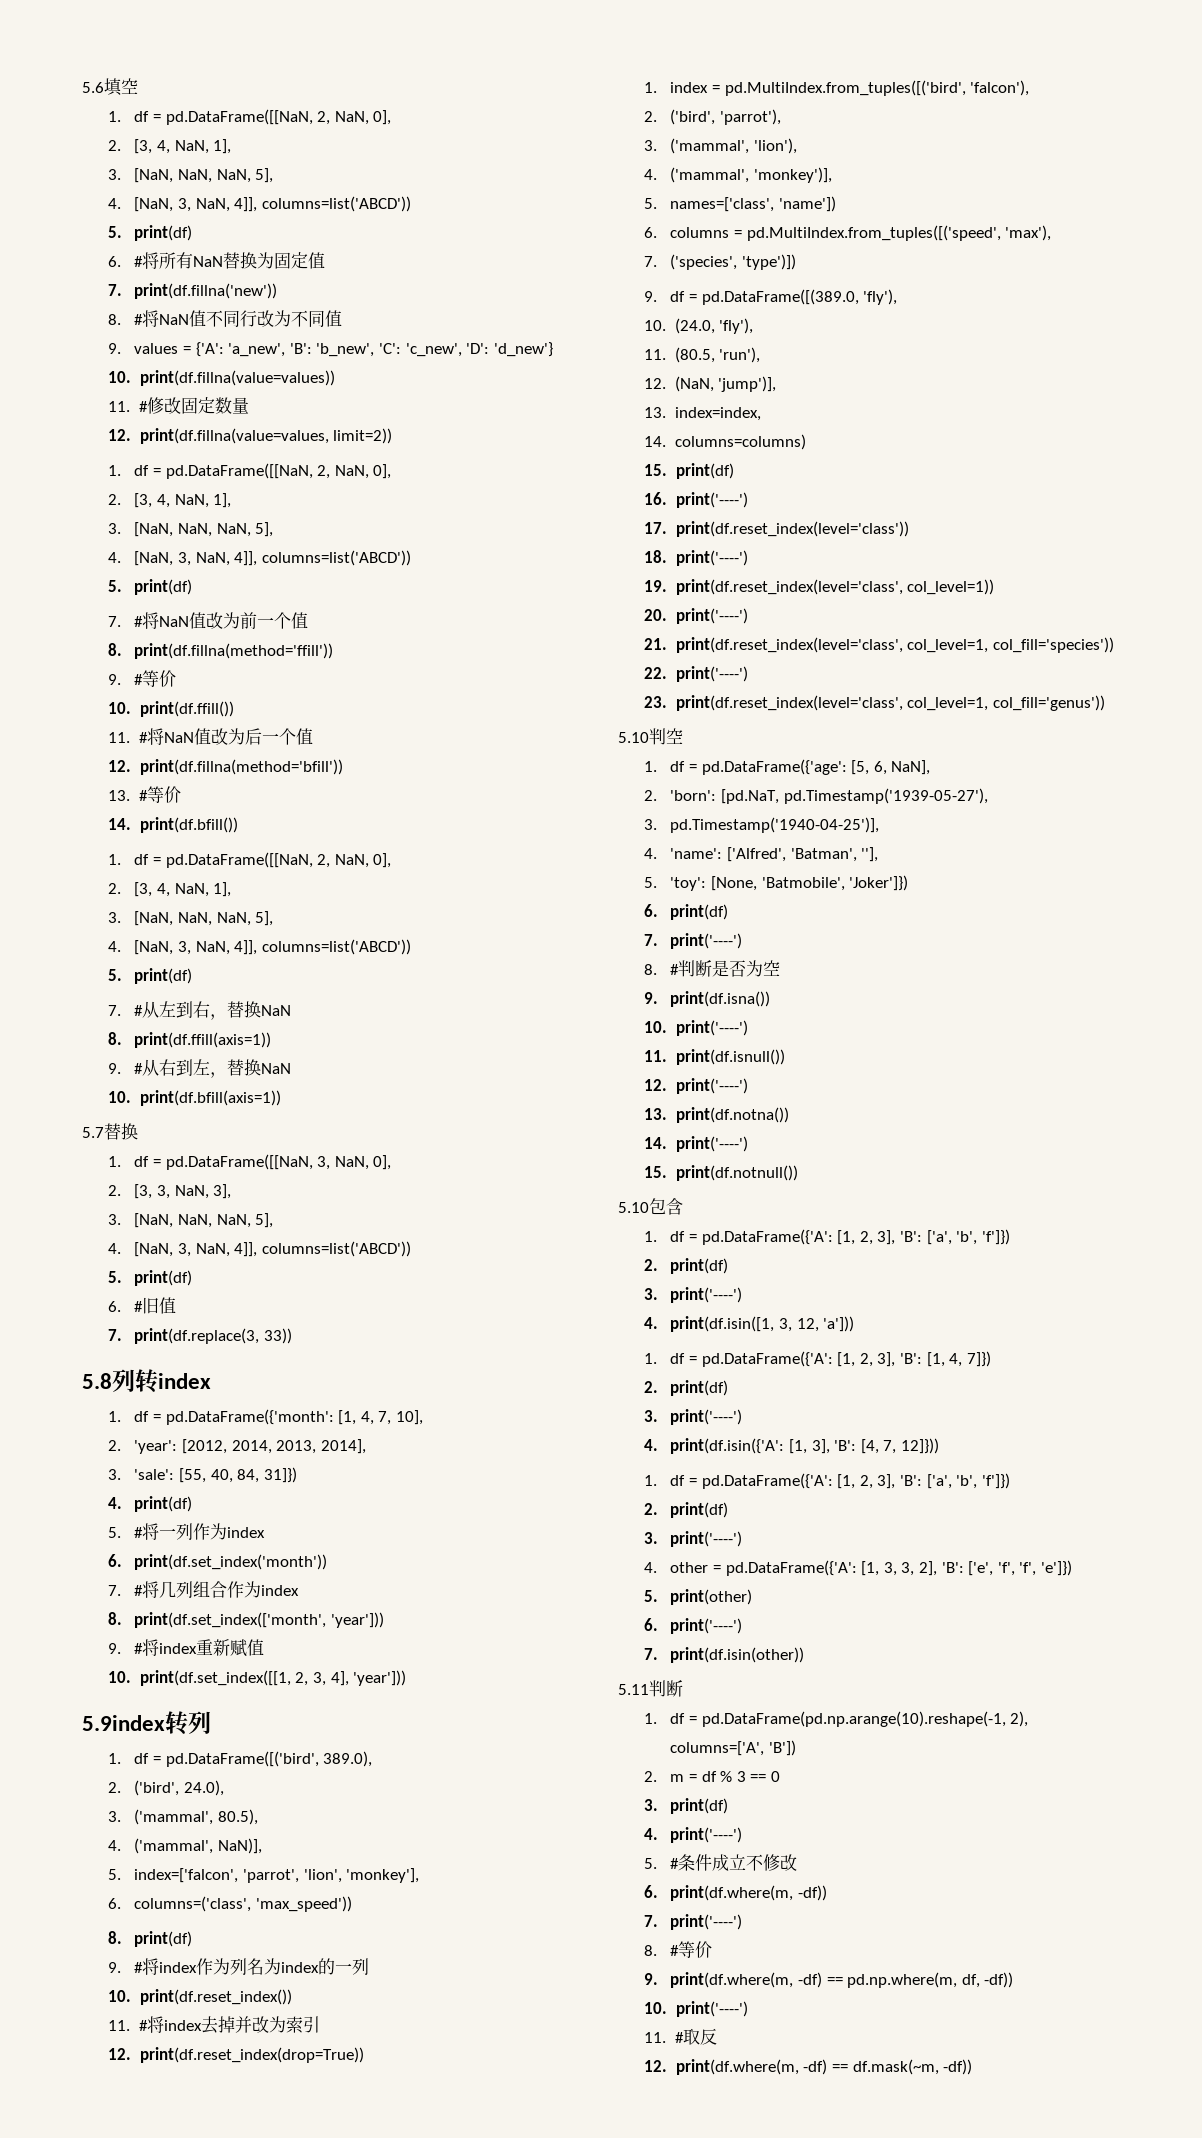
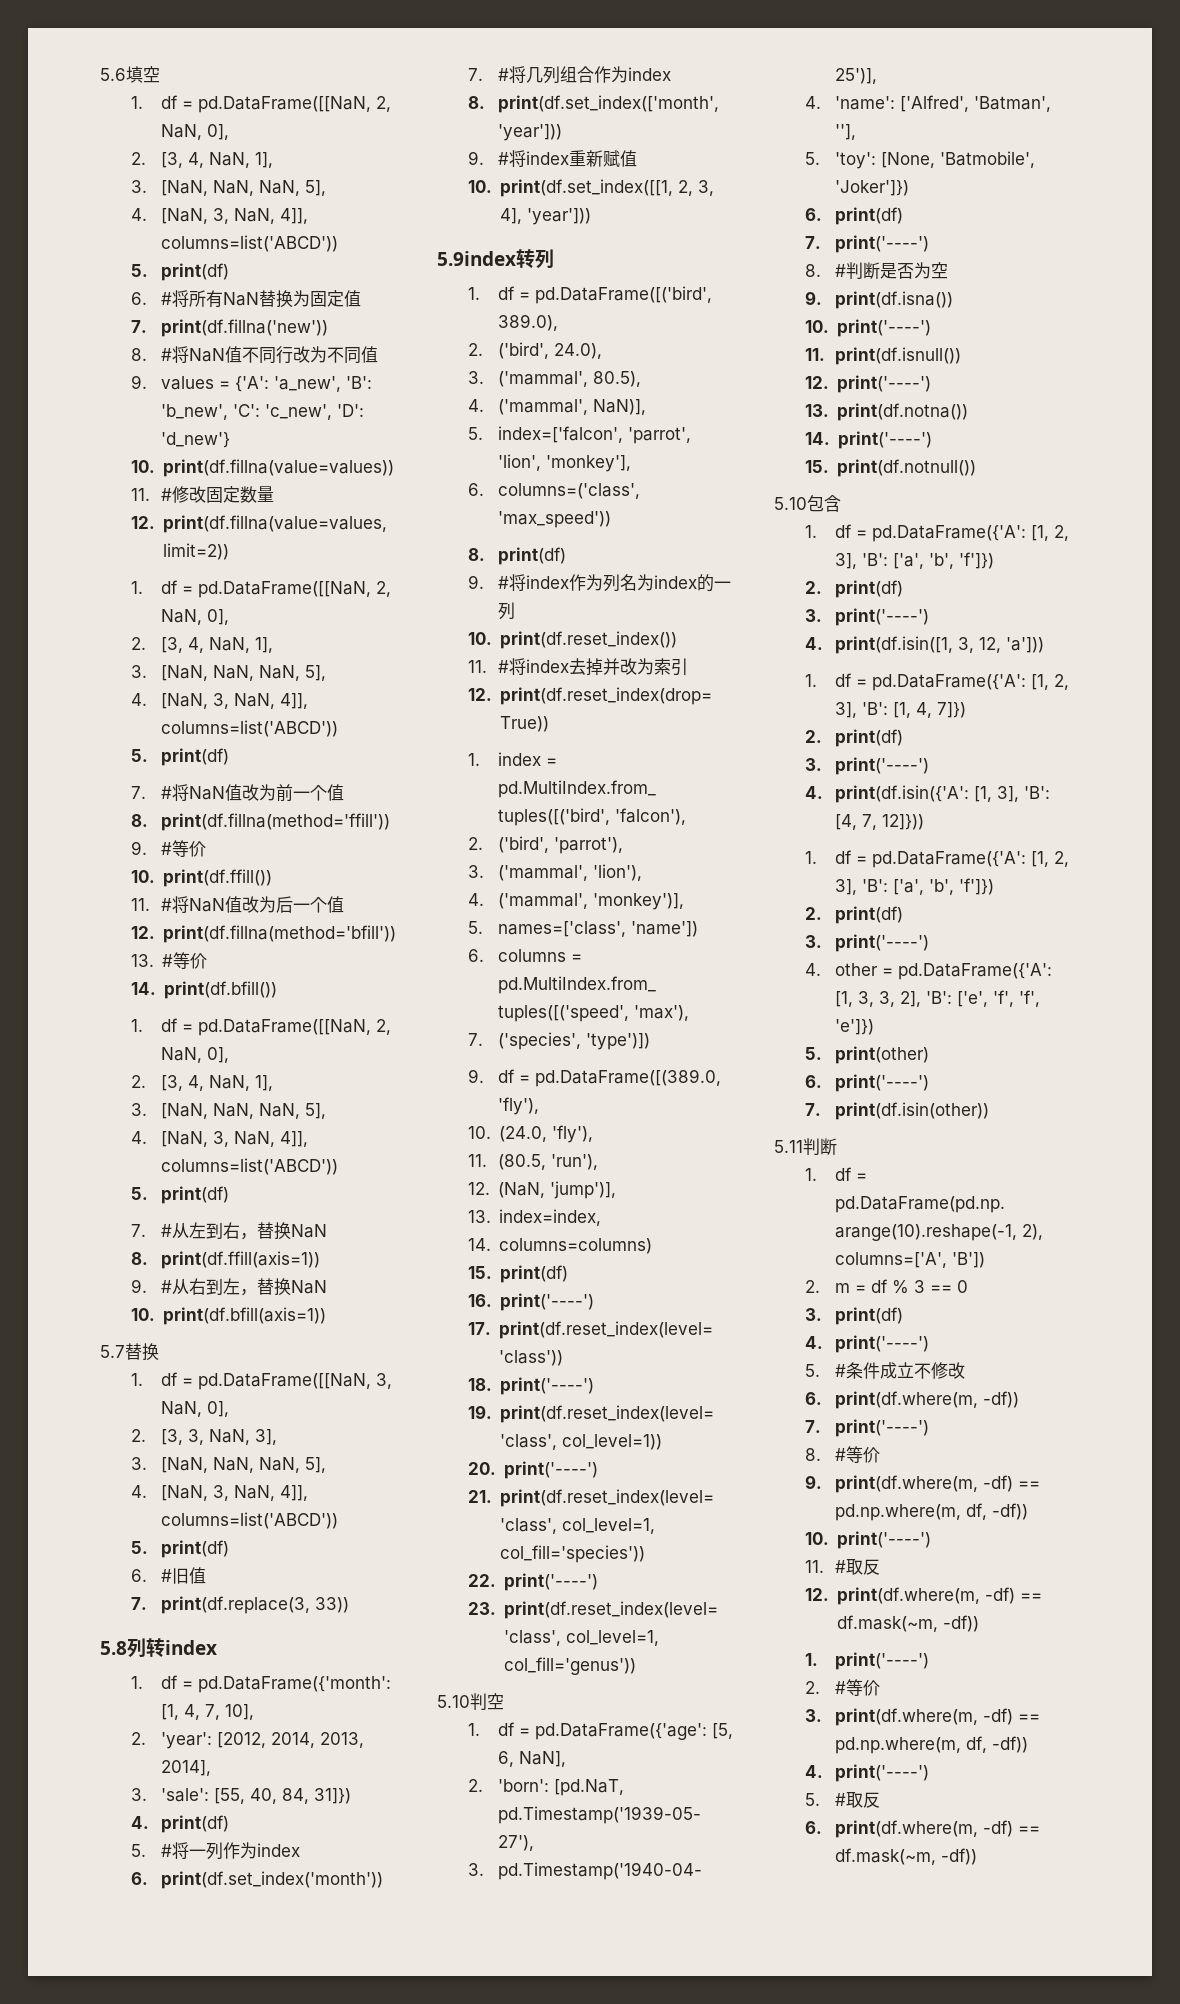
+ 1. print('----')
+ 2. #等价
+ 3. print(df.where(m, -df) == pd.np.where(m, df, -df))
+ 4. print('----')
+ 5. #取反
+ 6. print(df.where(m, -df) == df.mask(~m, -df))

